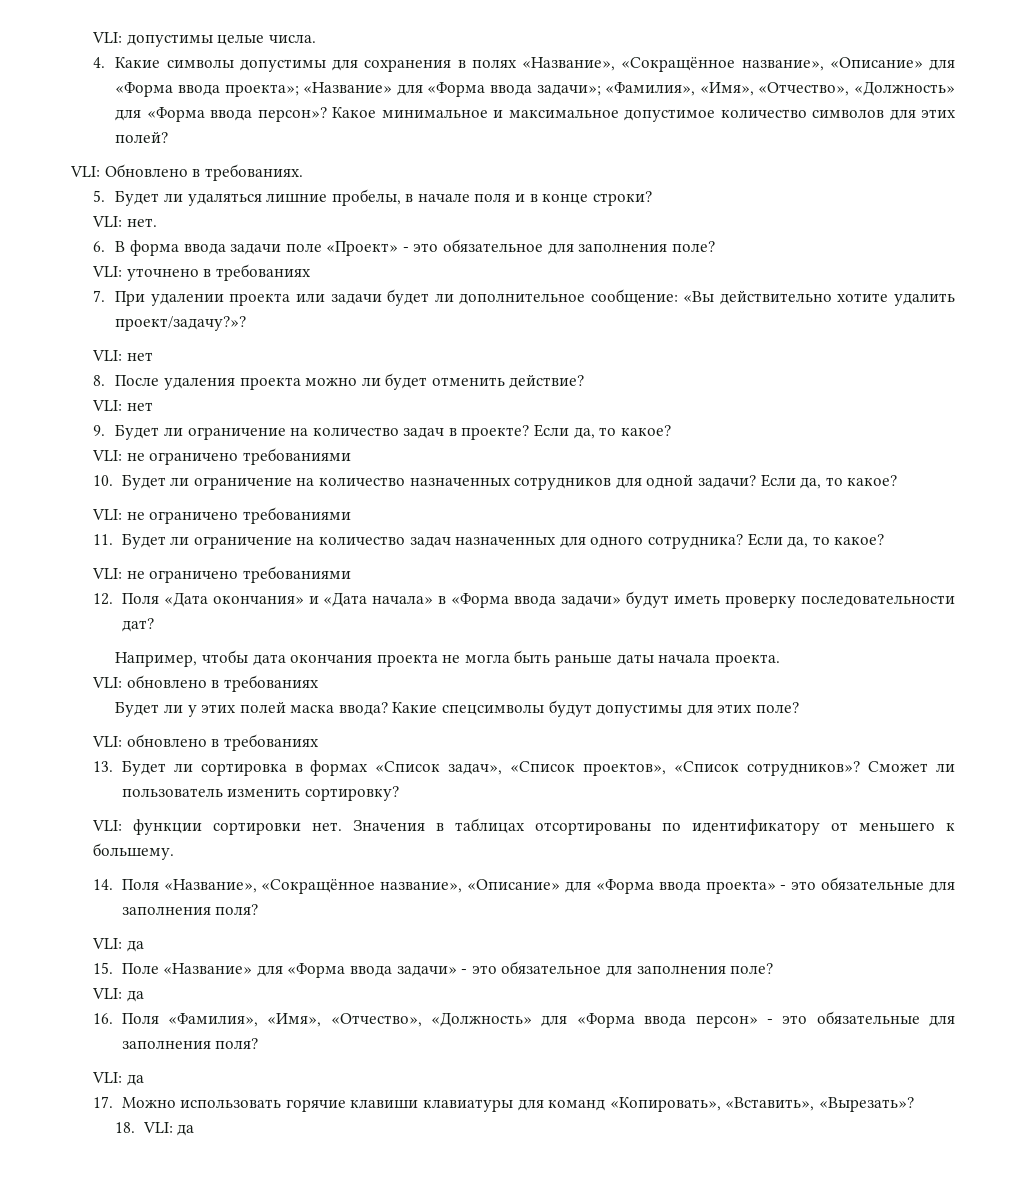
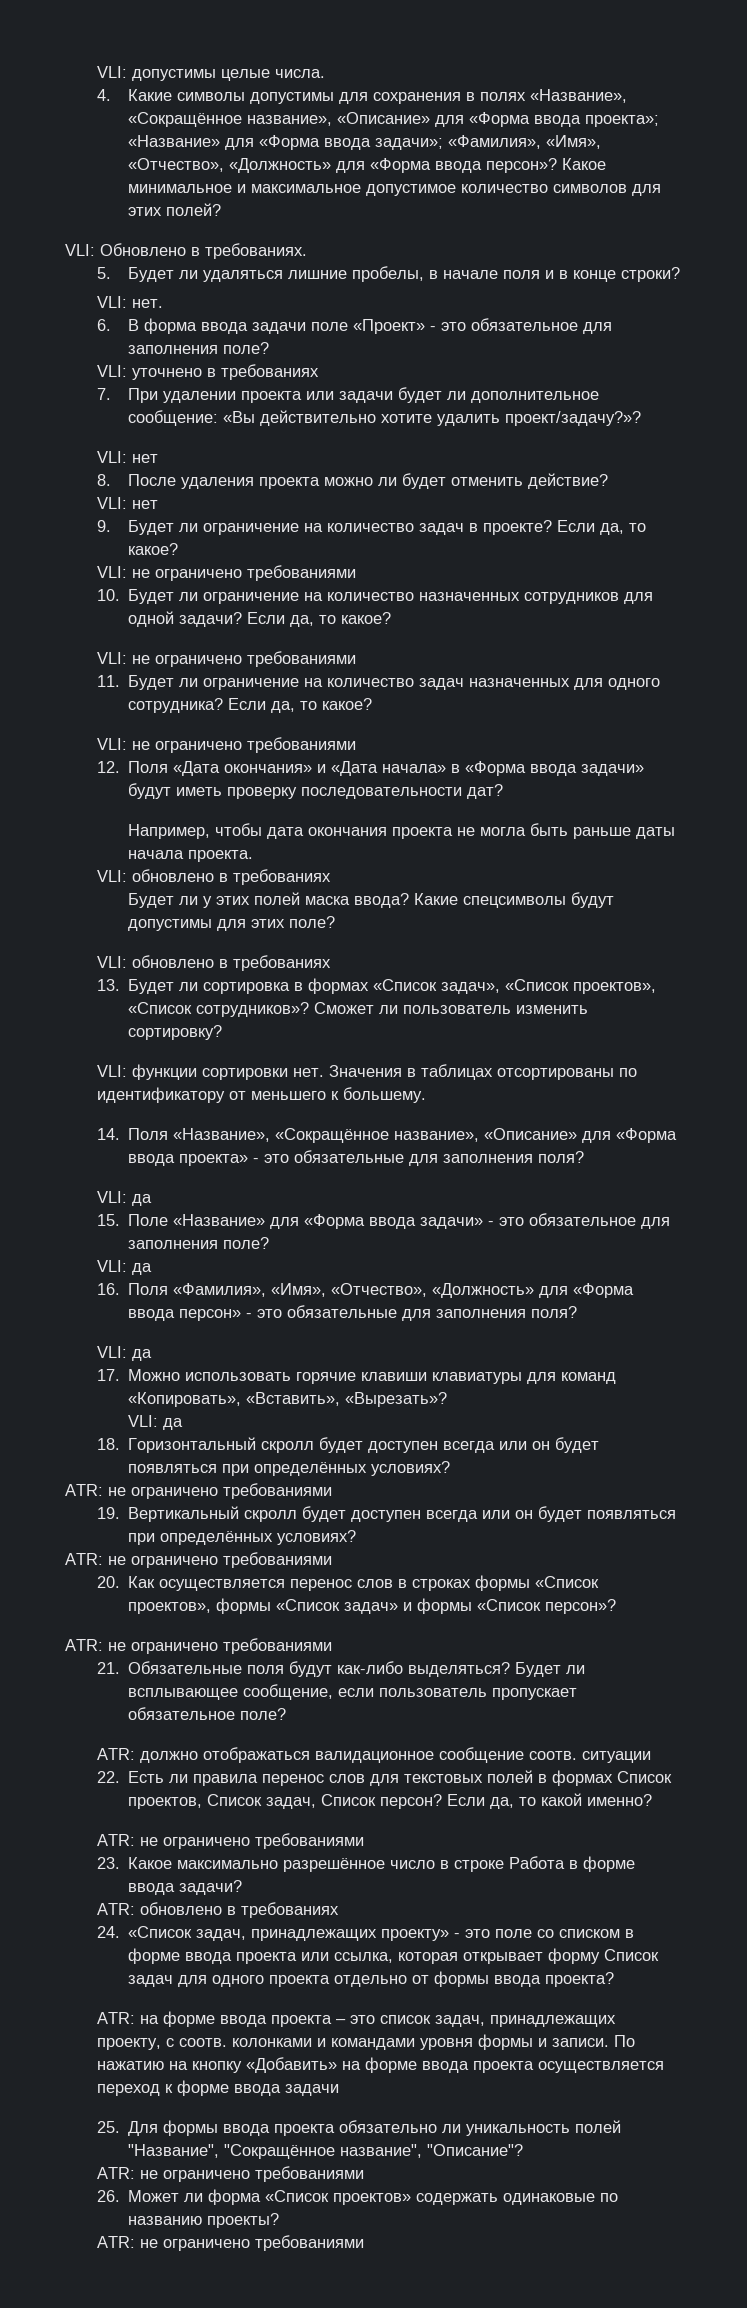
  17. Можно использовать горячие клавиши клавиатуры для команд «Копировать», «Вставить», «Вырезать»?
- 18. VLI: да
+ VLI: да
+ 18. Горизонтальный скролл будет доступен всегда или он будет появляться при определённых условиях?
+ ATR: не ограничено требованиями
+ 19. Вертикальный скролл будет доступен всегда или он будет появляться при определённых условиях?
+ ATR: не ограничено требованиями
+ 20. Как осуществляется перенос слов в строках формы «Список проектов», формы «Список задач» и формы «Список персон»?
+ ATR: не ограничено требованиями
+ 21. Обязательные поля будут как-либо выделяться? Будет ли всплывающее сообщение, если пользователь пропускает обязательное поле?
+ ATR: должно отображаться валидационное сообщение соотв. ситуации
+ 22. Есть ли правила перенос слов для текстовых полей в формах Список проектов, Список задач, Список персон? Если да, то какой именно?
+ ATR: не ограничено требованиями
+ 23. Какое максимально разрешённое число в строке Работа в форме ввода задачи?
+ ATR: обновлено в требованиях
+ 24. «Список задач, принадлежащих проекту» - это поле со списком в форме ввода проекта или ссылка, которая открывает форму Список задач для одного проекта отдельно от формы ввода проекта?
+ ATR: на форме ввода проекта – это список задач, принадлежащих проекту, с соотв. колонками и командами уровня формы и записи. По нажатию на кнопку «Добавить» на форме ввода проекта осуществляется переход к форме ввода задачи
+ 25. Для формы ввода проекта обязательно ли уникальность полей "Название", "Сокращённое название", "Описание"?
+ ATR: не ограничено требованиями
+ 26. Может ли форма «Список проектов» содержать одинаковые по названию проекты?
+ ATR: не ограничено требованиями

